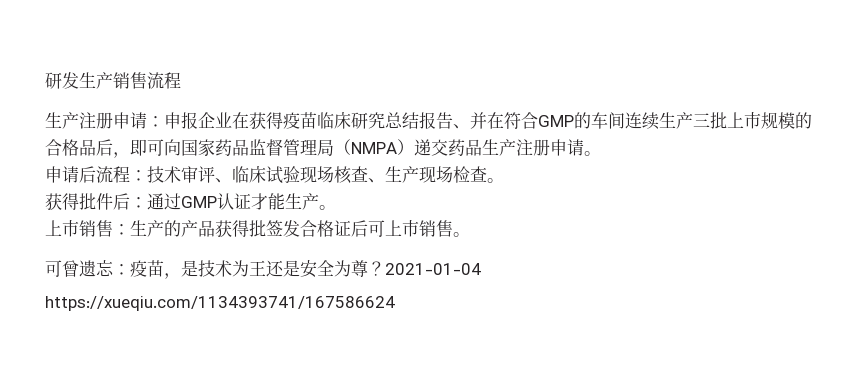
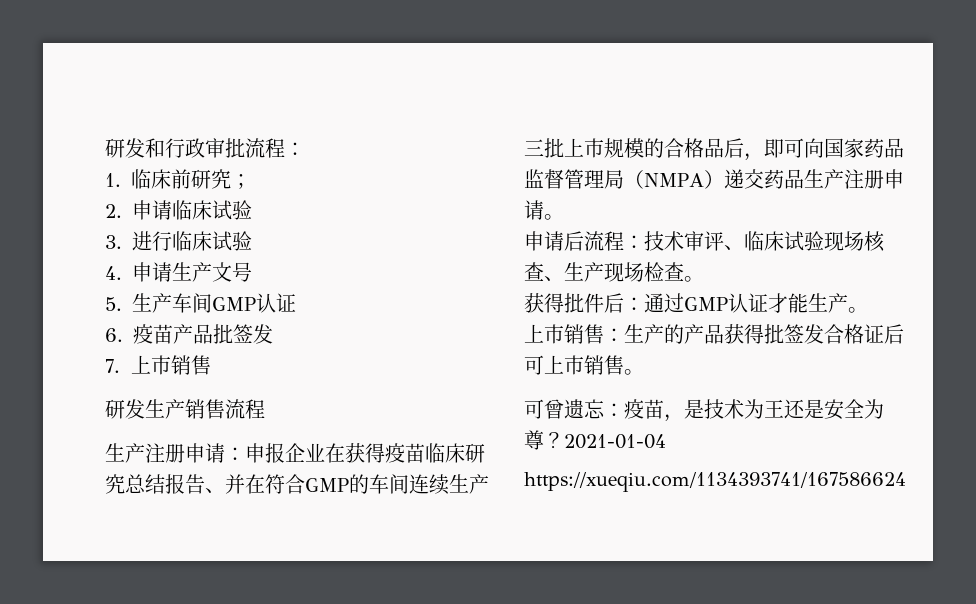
+ 研发和行政审批流程：
+ 1.临床前研究；
+ 2.申请临床试验
+ 3.进行临床试验
+ 4.申请生产文号
+ 5.生产车间GMP认证
+ 6.疫苗产品批签发
+ 7.上市销售

